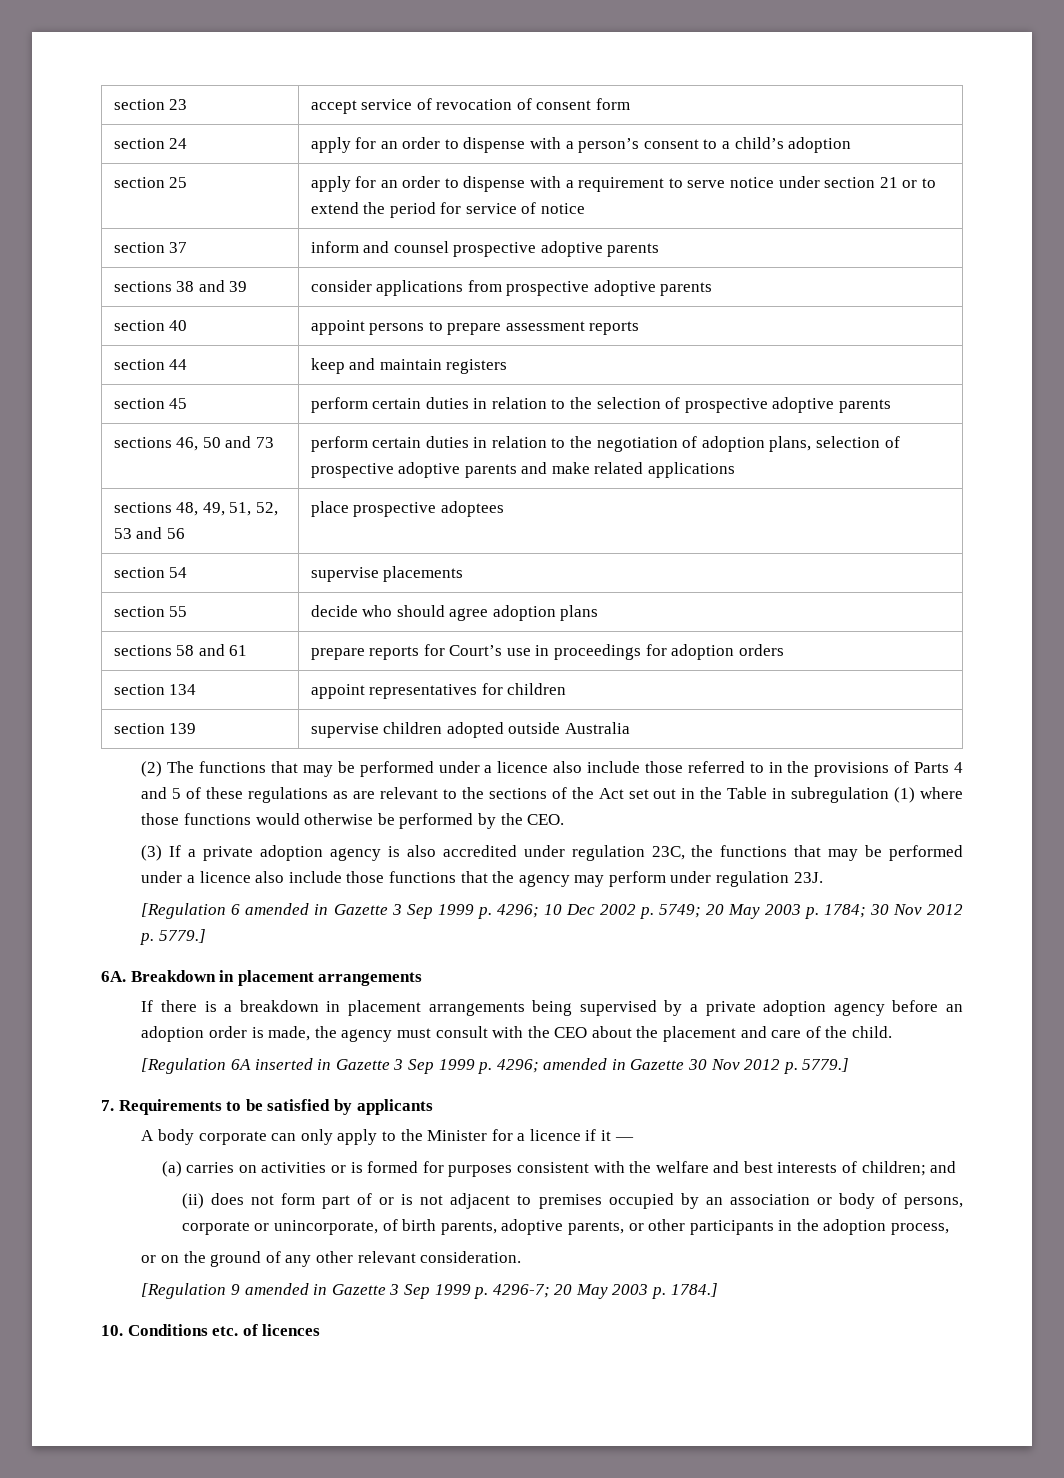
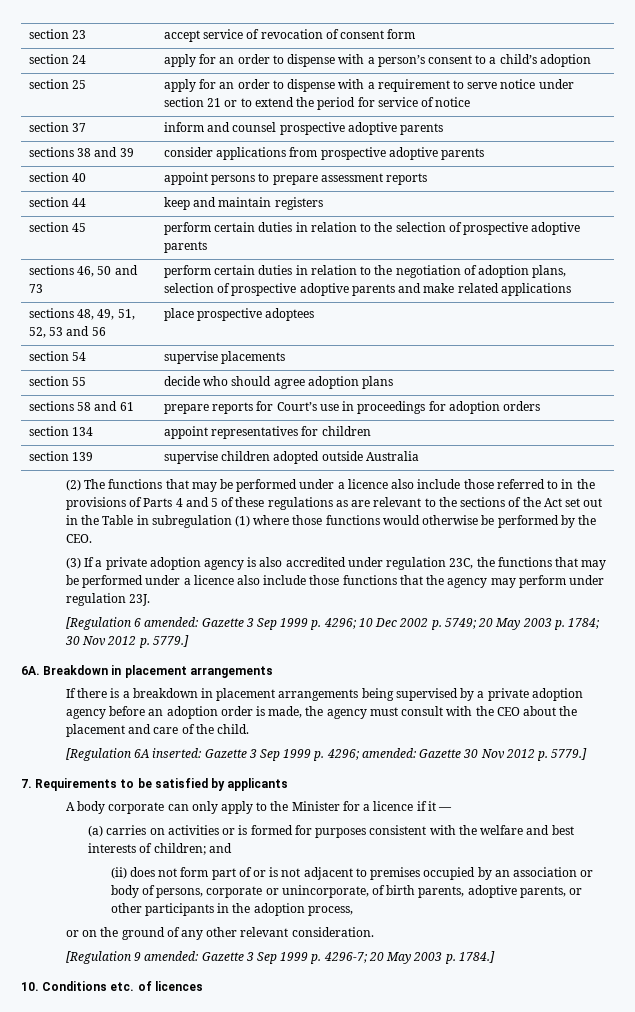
- [Regulation 6 amended in Gazette 3 Sep 1999 p. 4296; 10 Dec 2002 p. 5749; 20 May 2003 p. 1784; 30 Nov 2012 p. 5779.]
+ [Regulation 6 amended: Gazette 3 Sep 1999 p. 4296; 10 Dec 2002 p. 5749; 20 May 2003 p. 1784; 30 Nov 2012 p. 5779.]
- [Regulation 6A inserted in Gazette 3 Sep 1999 p. 4296; amended in Gazette 30 Nov 2012 p. 5779.]
+ [Regulation 6A inserted: Gazette 3 Sep 1999 p. 4296; amended: Gazette 30 Nov 2012 p. 5779.]
- [Regulation 9 amended in Gazette 3 Sep 1999 p. 4296-7; 20 May 2003 p. 1784.]
+ [Regulation 9 amended: Gazette 3 Sep 1999 p. 4296-7; 20 May 2003 p. 1784.]

